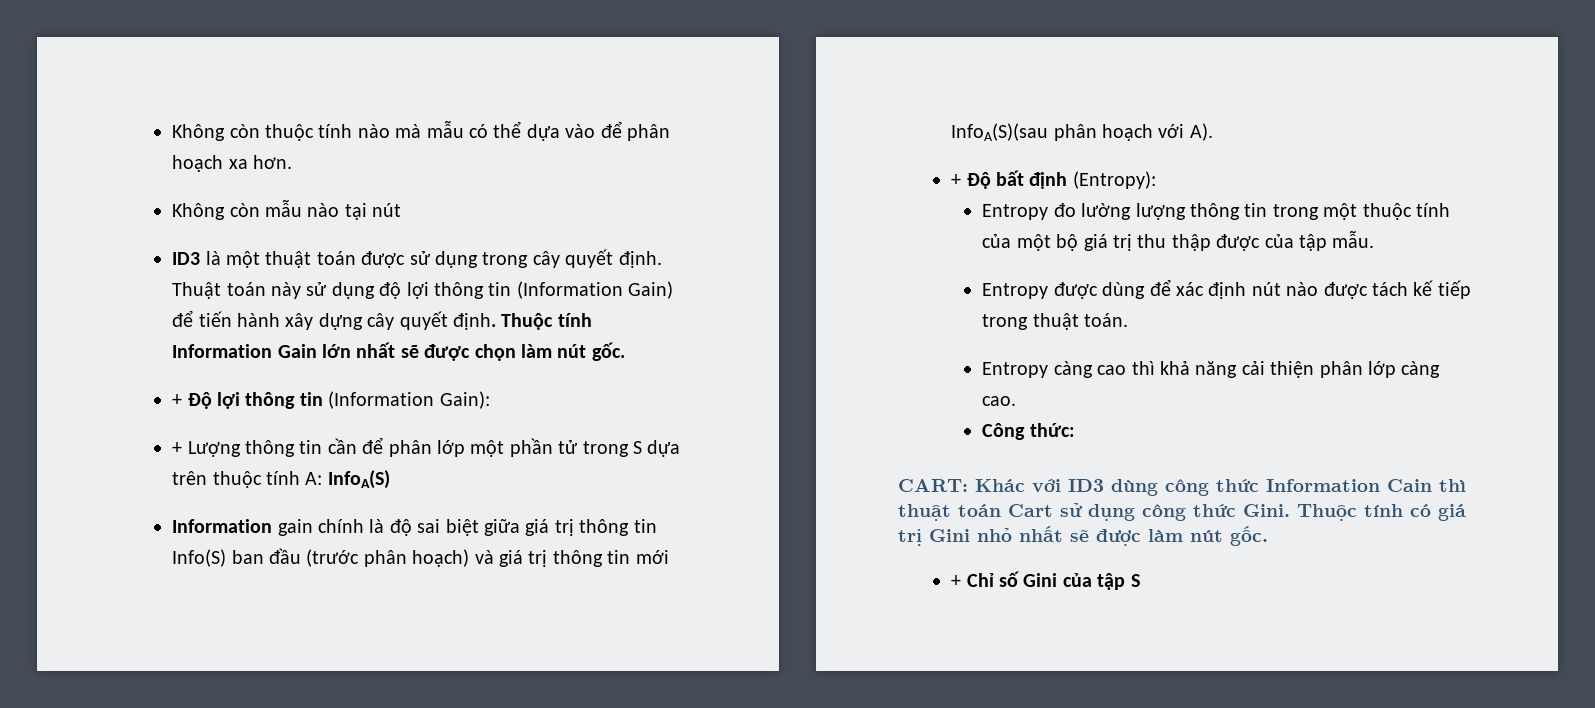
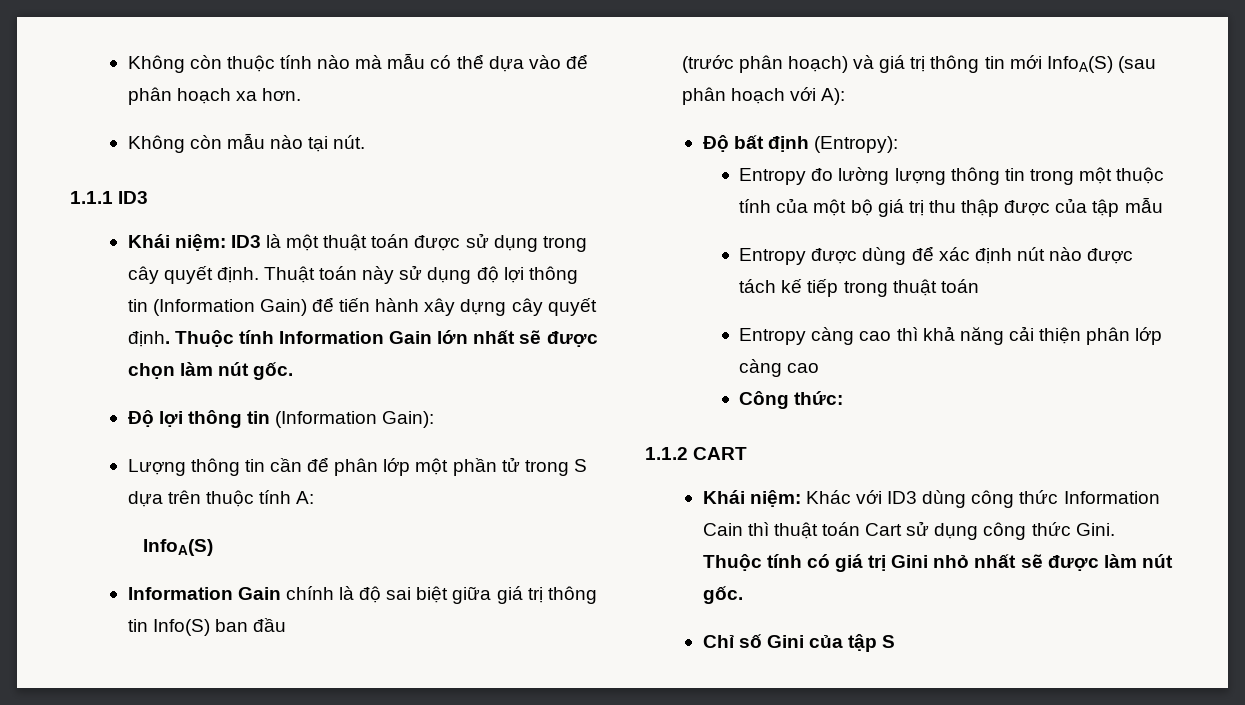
- Không còn mẫu nào tại nút
- ID3 là một thuật toán được sử dụng trong cây quyết định.
+ Không còn mẫu nào tại nút.
+ 1.1.1 ID3
+ Khái niệm: ID3 là một thuật toán được sử dụng trong cây quyết định.
- + Độ lợi thông tin (Information Gain):
+ Độ lợi thông tin (Information Gain):
- + Lượng thông tin cần để phân lớp một phần tử trong S dựa trên thuộc tính A: InfoA(S)
+ Lượng thông tin cần để phân lớp một phần tử trong S dựa trên thuộc tính A:
+ InfoA(S)
- Information gain chính là độ sai biệt giữa giá trị thông tin Info(S) ban đầu (trước phân hoạch) và giá trị thông tin mới InfoA(S)(sau phân hoạch với A).
- + Độ bất định (Entropy):
+ Information Gain chính là độ sai biệt giữa giá trị thông tin Info(S) ban đầu
+ (trước phân hoạch) và giá trị thông tin mới InfoA(S) (sau phân hoạch với A):
+ Độ bất định (Entropy):
- Entropy đo lường lượng thông tin trong một thuộc tính của một bộ giá trị thu thập được của tập mẫu.
+ Entropy đo lường lượng thông tin trong một thuộc tính của một bộ giá trị thu thập được của tập mẫu
- Entropy được dùng để xác định nút nào được tách kế tiếp trong thuật toán.
+ Entropy được dùng để xác định nút nào được tách kế tiếp trong thuật toán
- Entropy càng cao thì khả năng cải thiện phân lớp càng cao.
+ Entropy càng cao thì khả năng cải thiện phân lớp càng cao
- CART: Khác với ID3 dùng công thức Information Cain thì thuật toán Cart sử dụng công thức Gini.
+ 1.1.2 CART
+ Khái niệm: Khác với ID3 dùng công thức Information Cain thì thuật toán Cart sử dụng công thức Gini.
- + Chỉ số Gini của tập S
+ Chỉ số Gini của tập S

